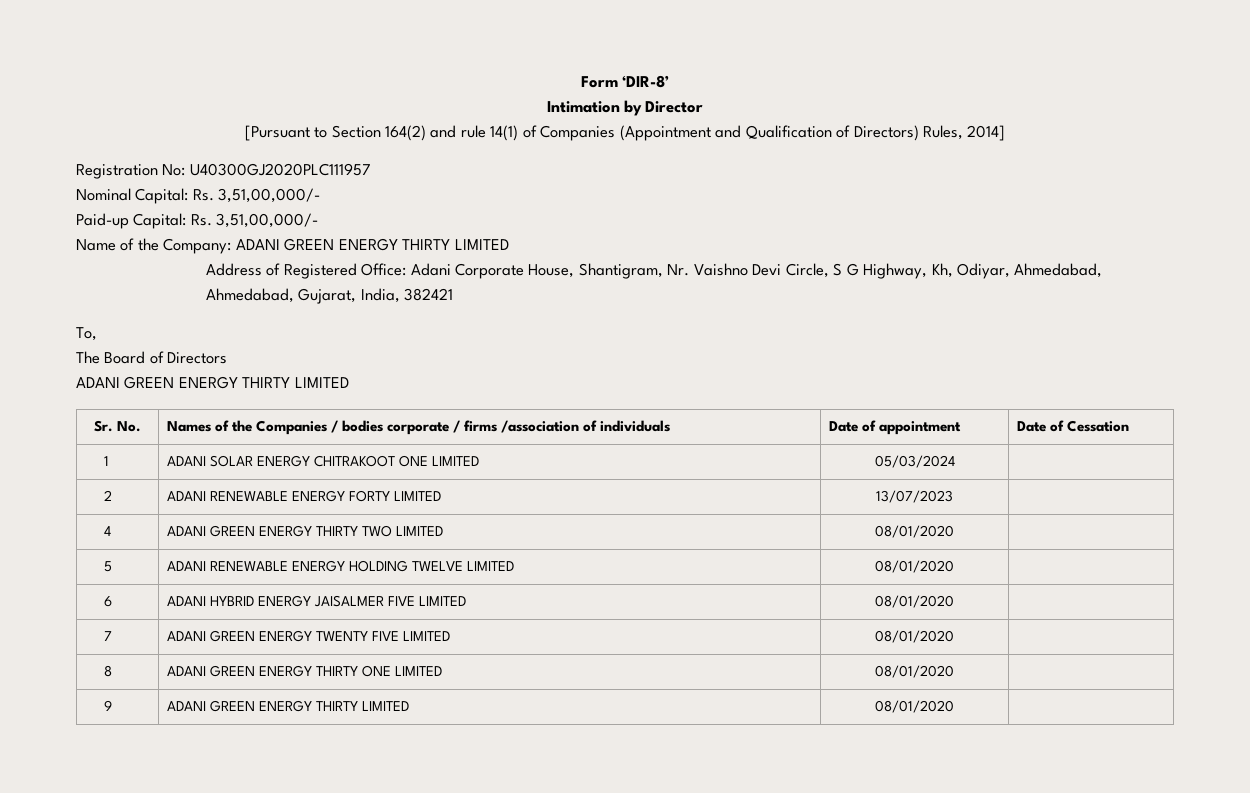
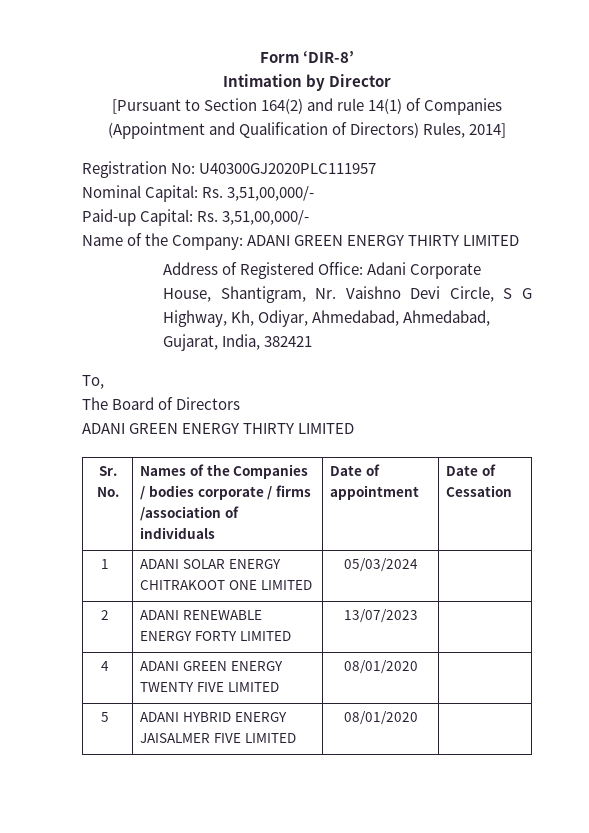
- 4 | ADANI GREEN ENERGY THIRTY TWO LIMITED | 08/01/2020 |
+ 4 | ADANI GREEN ENERGY TWENTY FIVE LIMITED | 08/01/2020 |
- 5 | ADANI RENEWABLE ENERGY HOLDING TWELVE LIMITED | 08/01/2020 |
- 6 | ADANI HYBRID ENERGY JAISALMER FIVE LIMITED | 08/01/2020 |
+ 5 | ADANI HYBRID ENERGY JAISALMER FIVE LIMITED | 08/01/2020 |
- 7 | ADANI GREEN ENERGY TWENTY FIVE LIMITED | 08/01/2020 |
- 8 | ADANI GREEN ENERGY THIRTY ONE LIMITED | 08/01/2020 |
- 9 | ADANI GREEN ENERGY THIRTY LIMITED | 08/01/2020 |

